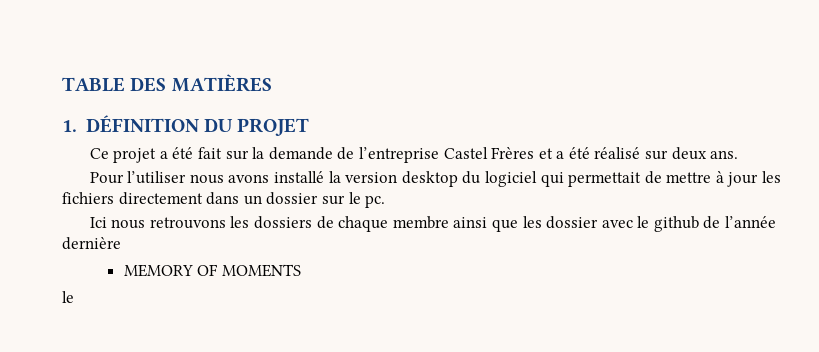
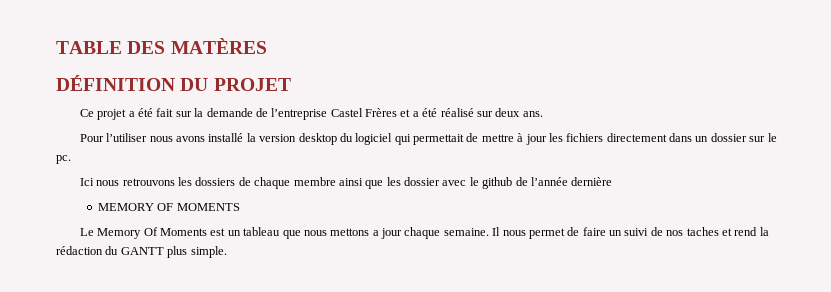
- TABLE DES MATIÈRES
- 1. DÉFINITION DU PROJET
+ TABLE DES MATÈRES
+ DÉFINITION DU PROJET
  MEMORY OF MOMENTS
- le
+ Le Memory Of Moments est un tableau que nous mettons a jour chaque semaine. Il nous permet de faire un suivi de nos taches et rend la rédaction du GANTT plus simple.

